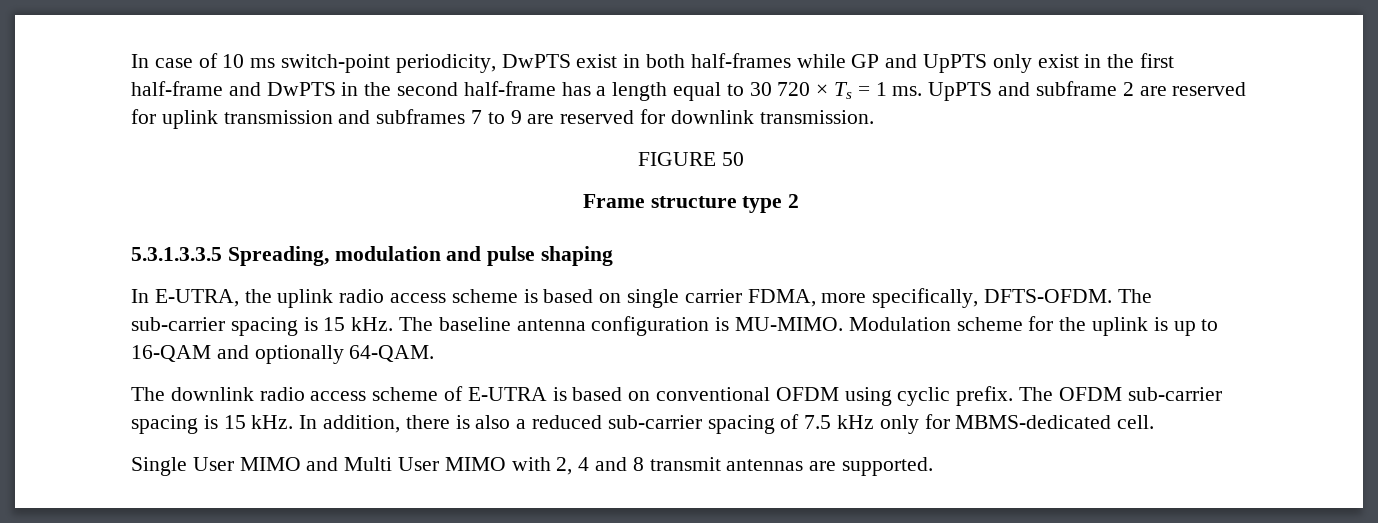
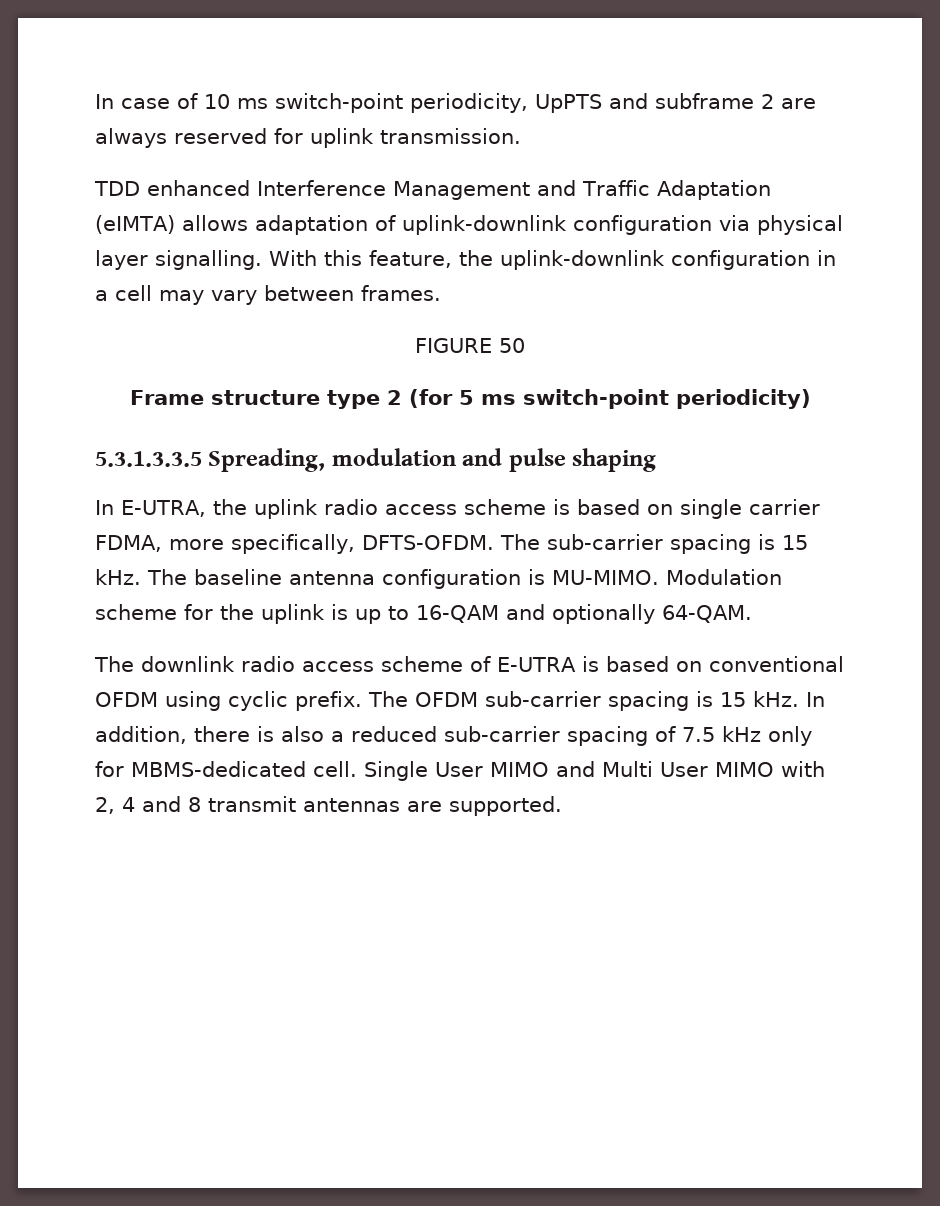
- In case of 10 ms switch-point periodicity, DwPTS exist in both half-frames while GP and UpPTS only exist in the first half-frame and DwPTS in the second half-frame has a length equal to 30 720 × Ts = 1 ms. UpPTS and subframe 2 are reserved for uplink transmission and subframes 7 to 9 are reserved for downlink transmission.
+ In case of 10 ms switch-point periodicity, UpPTS and subframe 2 are always reserved for uplink transmission.
+ TDD enhanced Interference Management and Traffic Adaptation (eIMTA) allows adaptation of uplink-downlink configuration via physical layer signalling. With this feature, the uplink-downlink configuration in a cell may vary between frames.
- Frame structure type 2
+ Frame structure type 2 (for 5 ms switch-point periodicity)
- In addition, there is also a reduced sub-carrier spacing of 7.5 kHz only for MBMS-dedicated cell.
- Single User MIMO and Multi User MIMO with 2, 4 and 8 transmit antennas are supported.
+ In addition, there is also a reduced sub-carrier spacing of 7.5 kHz only for MBMS-dedicated cell. Single User MIMO and Multi User MIMO with 2, 4 and 8 transmit antennas are supported.

